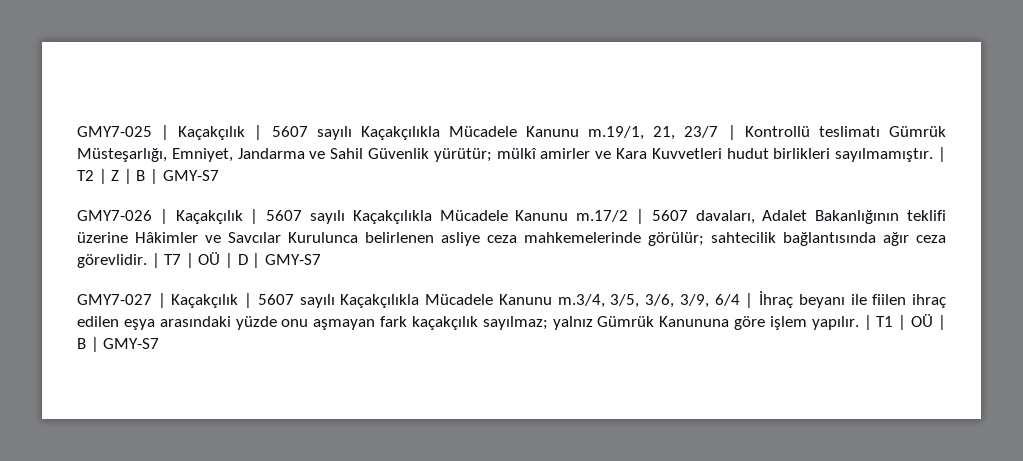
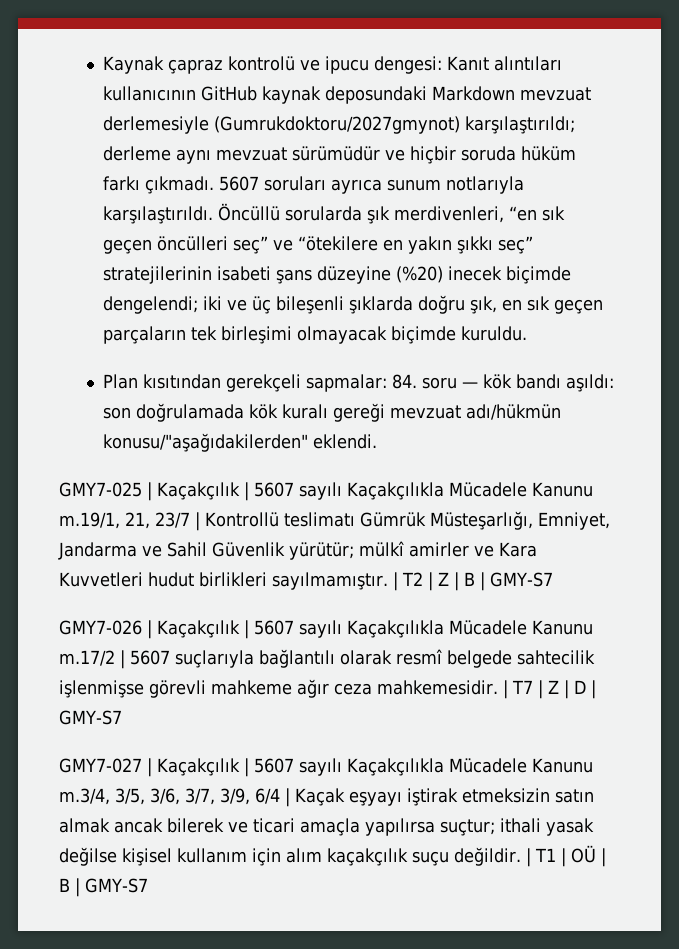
+ Kaynak çapraz kontrolü ve ipucu dengesi: Kanıt alıntıları kullanıcının GitHub kaynak deposundaki Markdown mevzuat derlemesiyle (Gumrukdoktoru/2027gmynot) karşılaştırıldı; derleme aynı mevzuat sürümüdür ve hiçbir soruda hüküm farkı çıkmadı. 5607 soruları ayrıca sunum notlarıyla karşılaştırıldı. Öncüllü sorularda şık merdivenleri, “en sık geçen öncülleri seç” ve “ötekilere en yakın şıkkı seç” stratejilerinin isabeti şans düzeyine (%20) inecek biçimde dengelendi; iki ve üç bileşenli şıklarda doğru şık, en sık geçen parçaların tek birleşimi olmayacak biçimde kuruldu.
+ Plan kısıtından gerekçeli sapmalar: 84. soru — kök bandı aşıldı: son doğrulamada kök kuralı gereği mevzuat adı/hükmün konusu/"aşağıdakilerden" eklendi.
- GMY7-026 | Kaçakçılık | 5607 sayılı Kaçakçılıkla Mücadele Kanunu m.17/2 | 5607 davaları, Adalet Bakanlığının teklifi üzerine Hâkimler ve Savcılar Kurulunca belirlenen asliye ceza mahkemelerinde görülür; sahtecilik bağlantısında ağır ceza görevlidir.
+ GMY7-026 | Kaçakçılık | 5607 sayılı Kaçakçılıkla Mücadele Kanunu m.17/2 | 5607 suçlarıyla bağlantılı olarak resmî belgede sahtecilik işlenmişse görevli mahkeme ağır ceza mahkemesidir.
- | T7 | OÜ | D | GMY-S7
+ | T7 | Z | D | GMY-S7
- GMY7-027 | Kaçakçılık | 5607 sayılı Kaçakçılıkla Mücadele Kanunu m.3/4, 3/5, 3/6, 3/9, 6/4 | İhraç beyanı ile fiilen ihraç edilen eşya arasındaki yüzde onu aşmayan fark kaçakçılık sayılmaz; yalnız Gümrük Kanununa göre işlem yapılır.
+ GMY7-027 | Kaçakçılık | 5607 sayılı Kaçakçılıkla Mücadele Kanunu m.3/4, 3/5, 3/6, 3/7, 3/9, 6/4 | Kaçak eşyayı iştirak etmeksizin satın almak ancak bilerek ve ticari amaçla yapılırsa suçtur; ithali yasak değilse kişisel kullanım için alım kaçakçılık suçu değildir.

